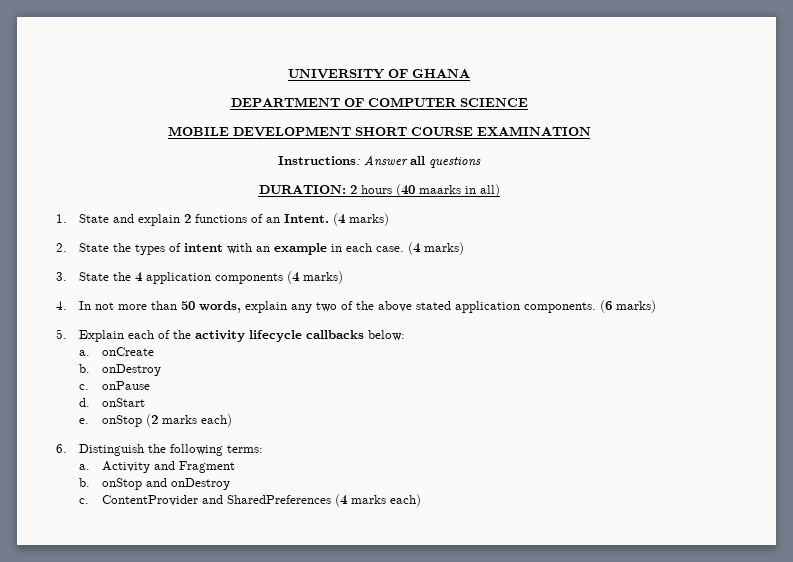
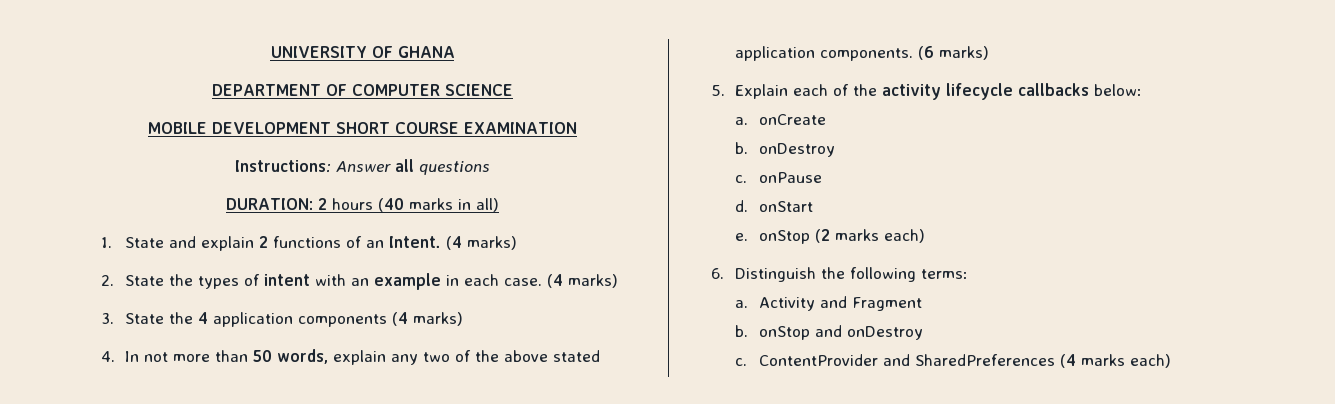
- DURATION: 2 hours (40 maarks in all)
+ DURATION: 2 hours (40 marks in all)

